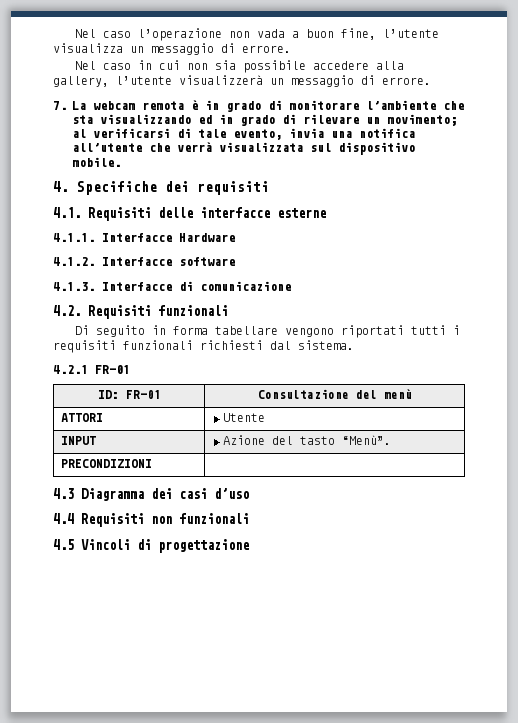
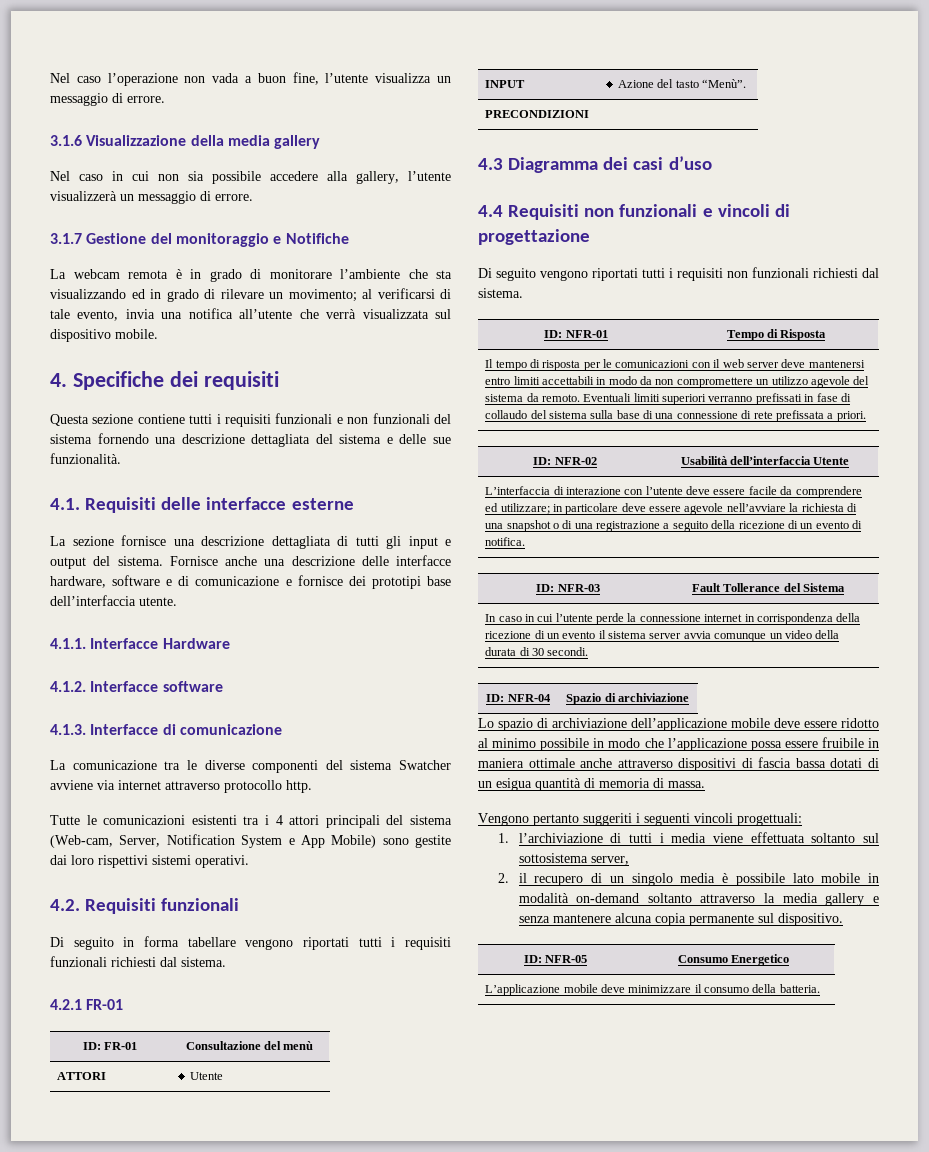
+ 3.1.6 Visualizzazione della media gallery
- 7. La webcam remota è in grado di monitorare l’ambiente che sta visualizzando ed in grado di rilevare un movimento; al verificarsi di tale evento, invia una notifica all’utente che verrà visualizzata sul dispositivo mobile.
+ 3.1.7 Gestione del monitoraggio e Notifiche
+ La webcam remota è in grado di monitorare l’ambiente che sta visualizzando ed in grado di rilevare un movimento; al verificarsi di tale evento, invia una notifica all’utente che verrà visualizzata sul dispositivo mobile.
+ Questa sezione contiene tutti i requisiti funzionali e non funzionali del sistema fornendo una descrizione dettagliata del sistema e delle sue funzionalità.
+ La sezione fornisce una descrizione dettagliata di tutti gli input e output del sistema. Fornisce anche una descrizione delle interfacce hardware, software e di comunicazione e fornisce dei prototipi base dell’interfaccia utente.
+ La comunicazione tra le diverse componenti del sistema Swatcher avviene via internet attraverso protocollo http.
+ Tutte le comunicazioni esistenti tra i 4 attori principali del sistema (Web-cam, Server, Notification System e App Mobile) sono gestite dai loro rispettivi sistemi operativi.
- 4.4 Requisiti non funzionali
- 4.5 Vincoli di progettazione
+ 4.4 Requisiti non funzionali e vincoli di progettazione
+ Di seguito vengono riportati tutti i requisiti non funzionali richiesti dal sistema.
+ ID: NFR-01 | Tempo di Risposta
+ Il tempo di risposta per le comunicazioni con il web server deve mantenersi entro limiti accettabili in modo da non compromettere un utilizzo agevole del sistema da remoto. Eventuali limiti superiori verranno prefissati in fase di collaudo del sistema sulla base di una connessione di rete prefissata a priori.
+ ID: NFR-02 | Usabilità dell’interfaccia Utente
+ L’interfaccia di interazione con l’utente deve essere facile da comprendere ed utilizzare; in particolare deve essere agevole nell’avviare la richiesta di una snapshot o di una registrazione a seguito della ricezione di un evento di notifica.
+ ID: NFR-03 | Fault Tollerance del Sistema
+ In caso in cui l’utente perde la connessione internet in corrispondenza della ricezione di un evento il sistema server avvia comunque un video della durata di 30 secondi.
+ ID: NFR-04 | Spazio di archiviazione
+ Lo spazio di archiviazione dell’applicazione mobile deve essere ridotto al minimo possibile in modo che l’applicazione possa essere fruibile in maniera ottimale anche attraverso dispositivi di fascia bassa dotati di un esigua quantità di memoria di massa.
+ Vengono pertanto suggeriti i seguenti vincoli progettuali:
+ 1. l’archiviazione di tutti i media viene effettuata soltanto sul sottosistema server,
+ 2. il recupero di un singolo media è possibile lato mobile in modalità on-demand soltanto attraverso la media gallery e senza mantenere alcuna copia permanente sul dispositivo.
+ ID: NFR-05 | Consumo Energetico
+ L’applicazione mobile deve minimizzare il consumo della batteria.

